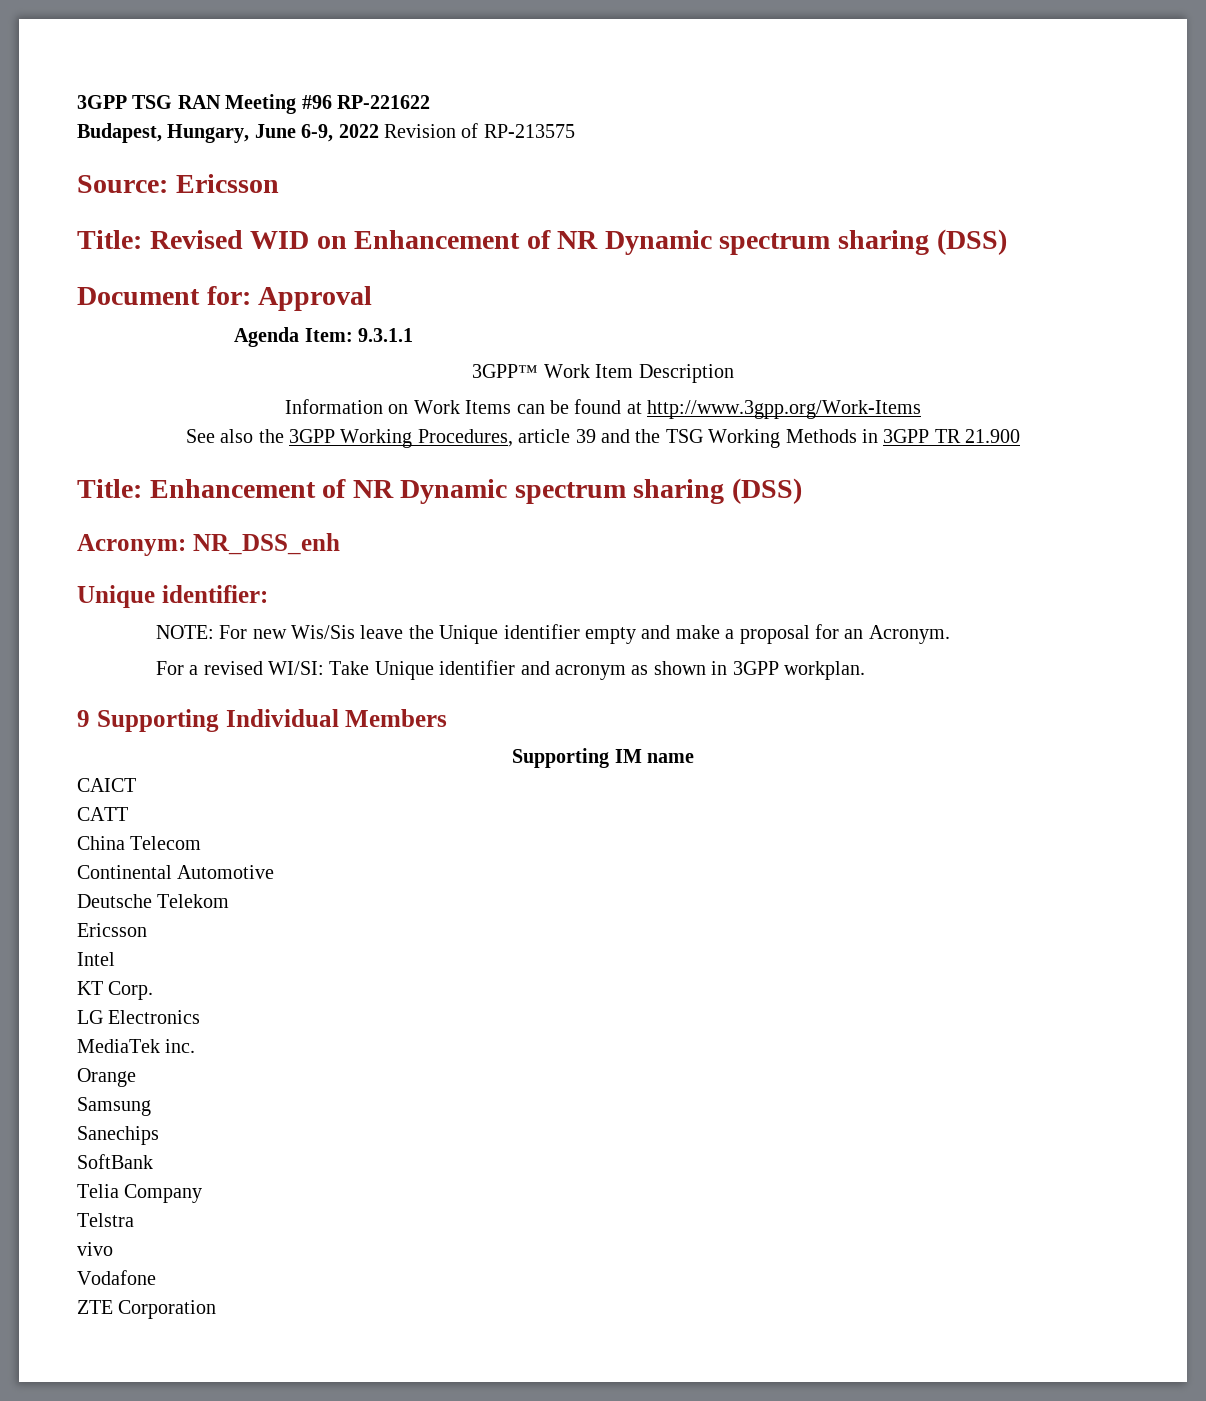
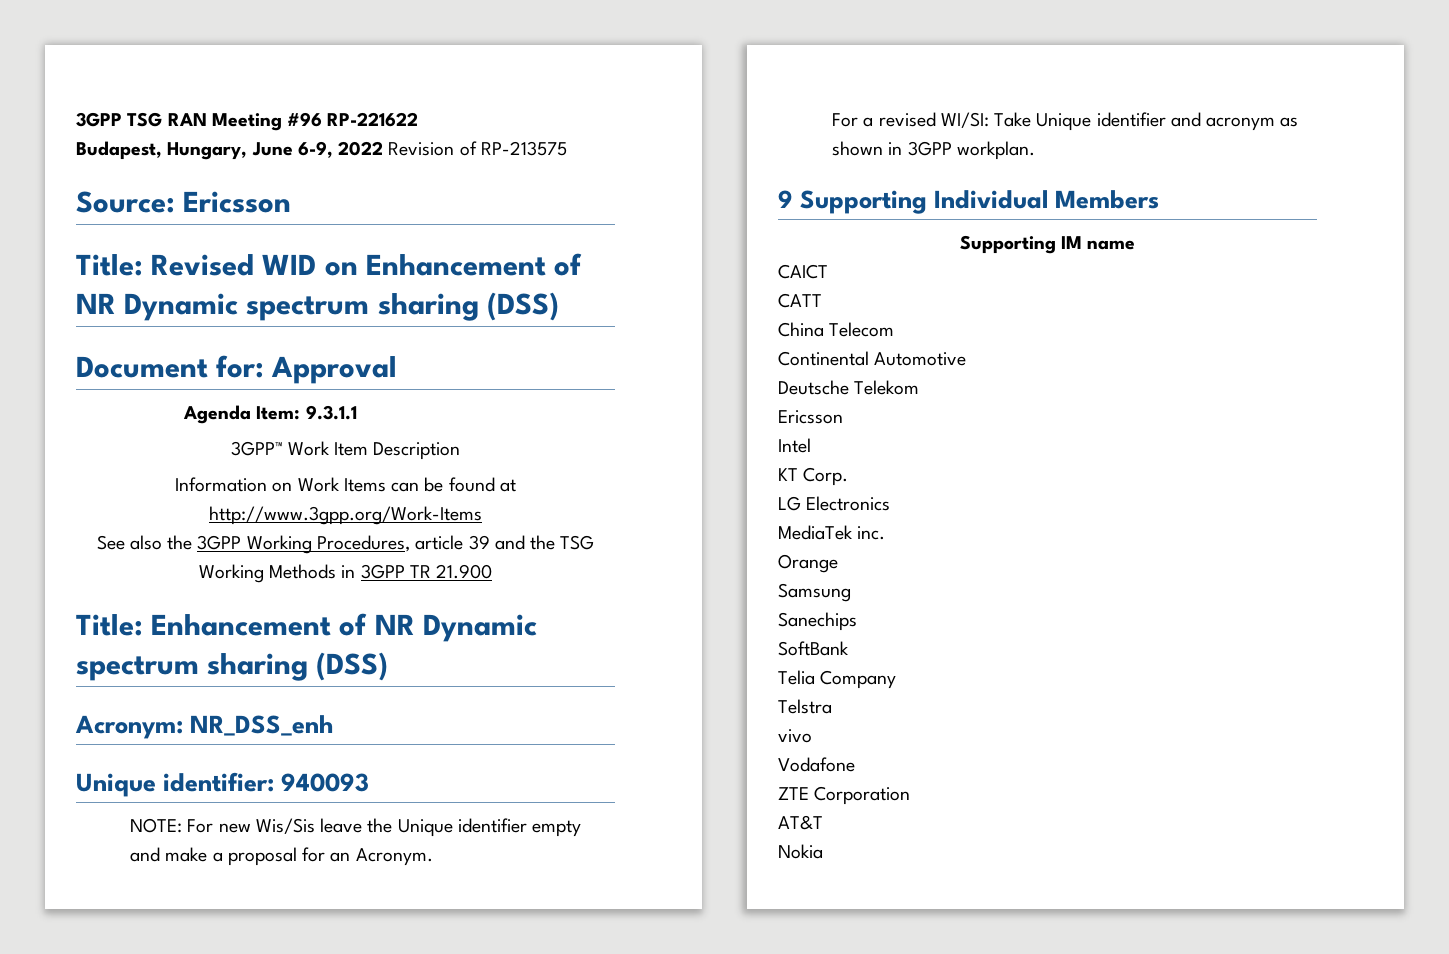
- Unique identifier:
+ Unique identifier: 940093
+ AT&T
+ Nokia

